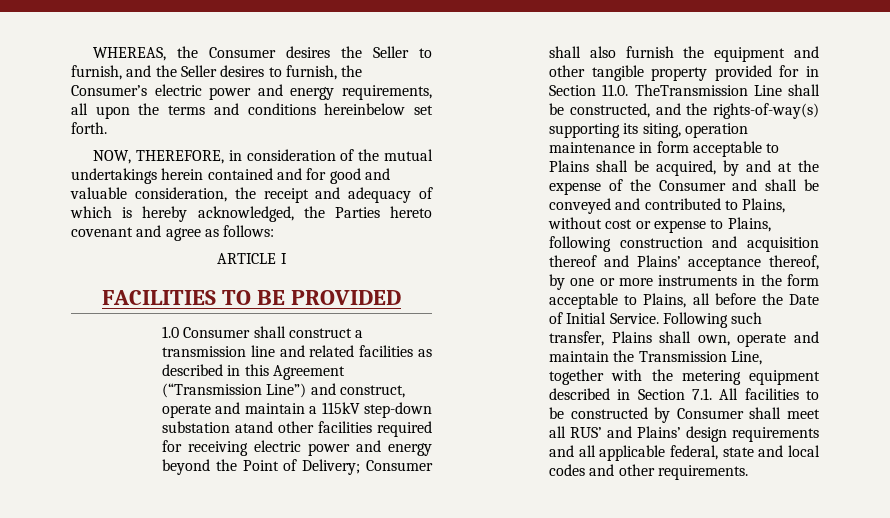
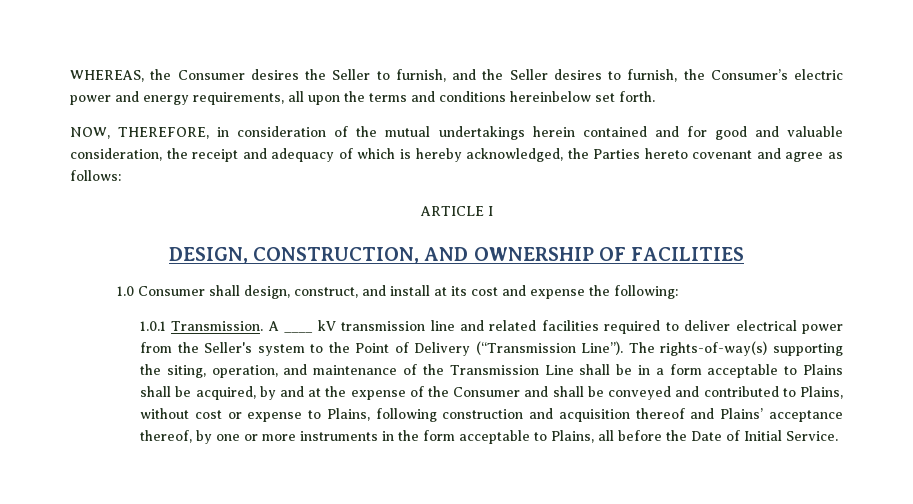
- FACILITIES TO BE PROVIDED
- 1.0 Consumer shall construct a transmission line and related facilities as described in this Agreement (“Transmission Line”) and construct, operate and maintain a 115kV step-down substation atand other facilities required for receiving electric power and energy beyond the Point of Delivery; Consumer shall also furnish the equipment and other tangible property provided for in Section 11.0. TheTransmission Line shall be constructed, and the rights-of-way(s) supporting its siting, operation maintenance in form acceptable to Plains shall be acquired, by and at the expense of the Consumer and shall be conveyed and contributed to Plains, without cost or expense to Plains, following construction and acquisition thereof and Plains’ acceptance thereof, by one or more instruments in the form acceptable to Plains, all before the Date of Initial Service. Following such transfer, Plains shall own, operate and maintain the Transmission Line, together with the metering equipment described in Section 7.1. All facilities to be constructed by Consumer shall meet all RUS’ and Plains’ design requirements and all applicable federal, state and local codes and other requirements.
+ DESIGN, CONSTRUCTION, AND OWNERSHIP OF FACILITIES
+ 1.0 Consumer shall design, construct, and install at its cost and expense the following:
+ 1.0.1 Transmission. A ____ kV transmission line and related facilities required to deliver electrical power from the Seller's system to the Point of Delivery (“Transmission Line”). The rights-of-way(s) supporting the siting, operation, and maintenance of the Transmission Line shall be in a form acceptable to Plains shall be acquired, by and at the expense of the Consumer and shall be conveyed and contributed to Plains, without cost or expense to Plains, following construction and acquisition thereof and Plains’ acceptance thereof, by one or more instruments in the form acceptable to Plains, all before the Date of Initial Service.

